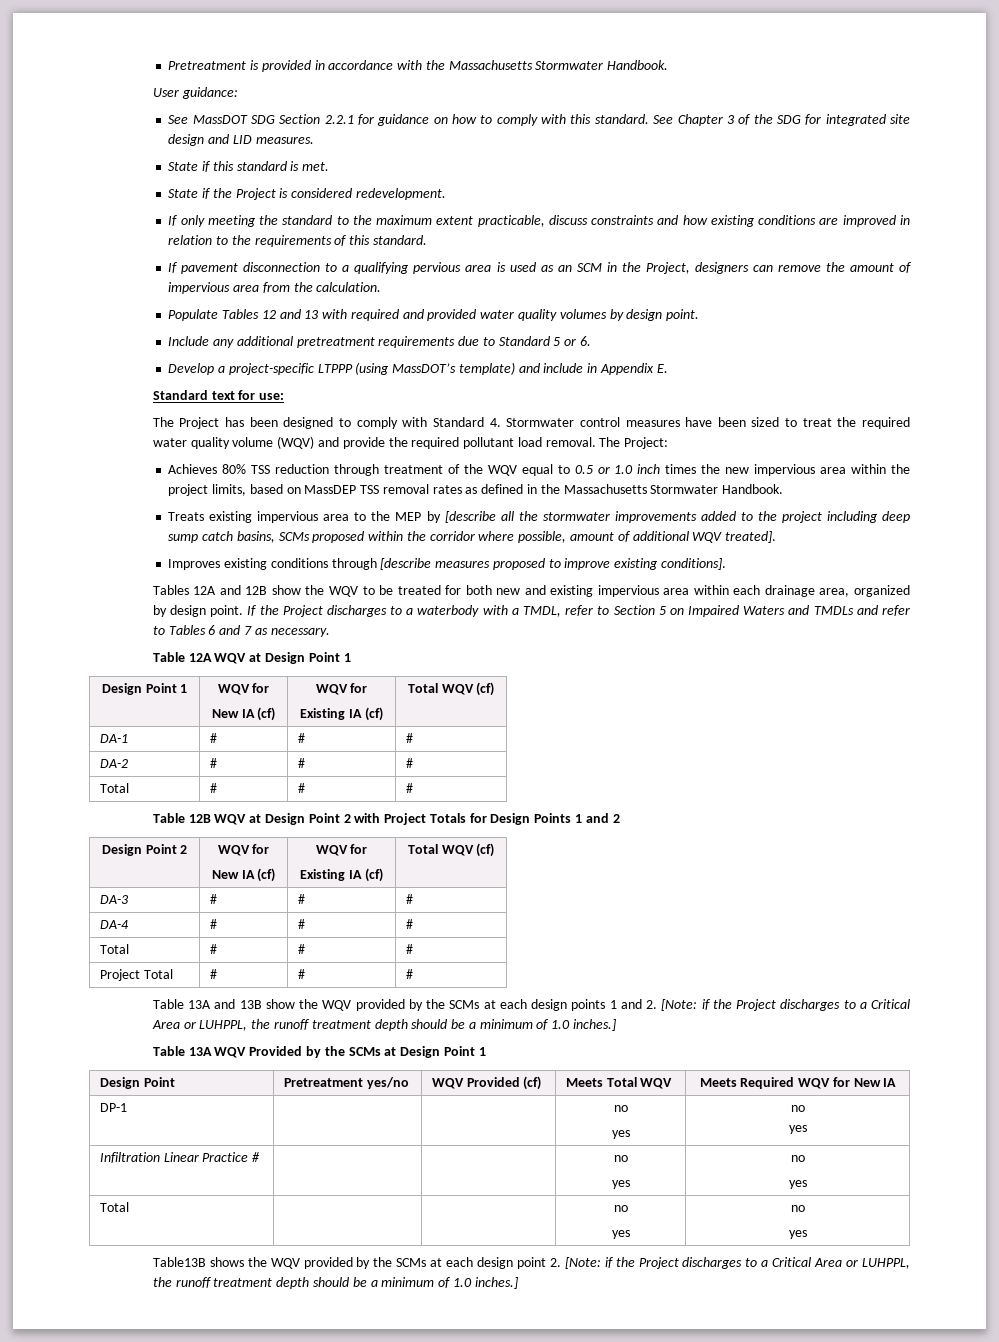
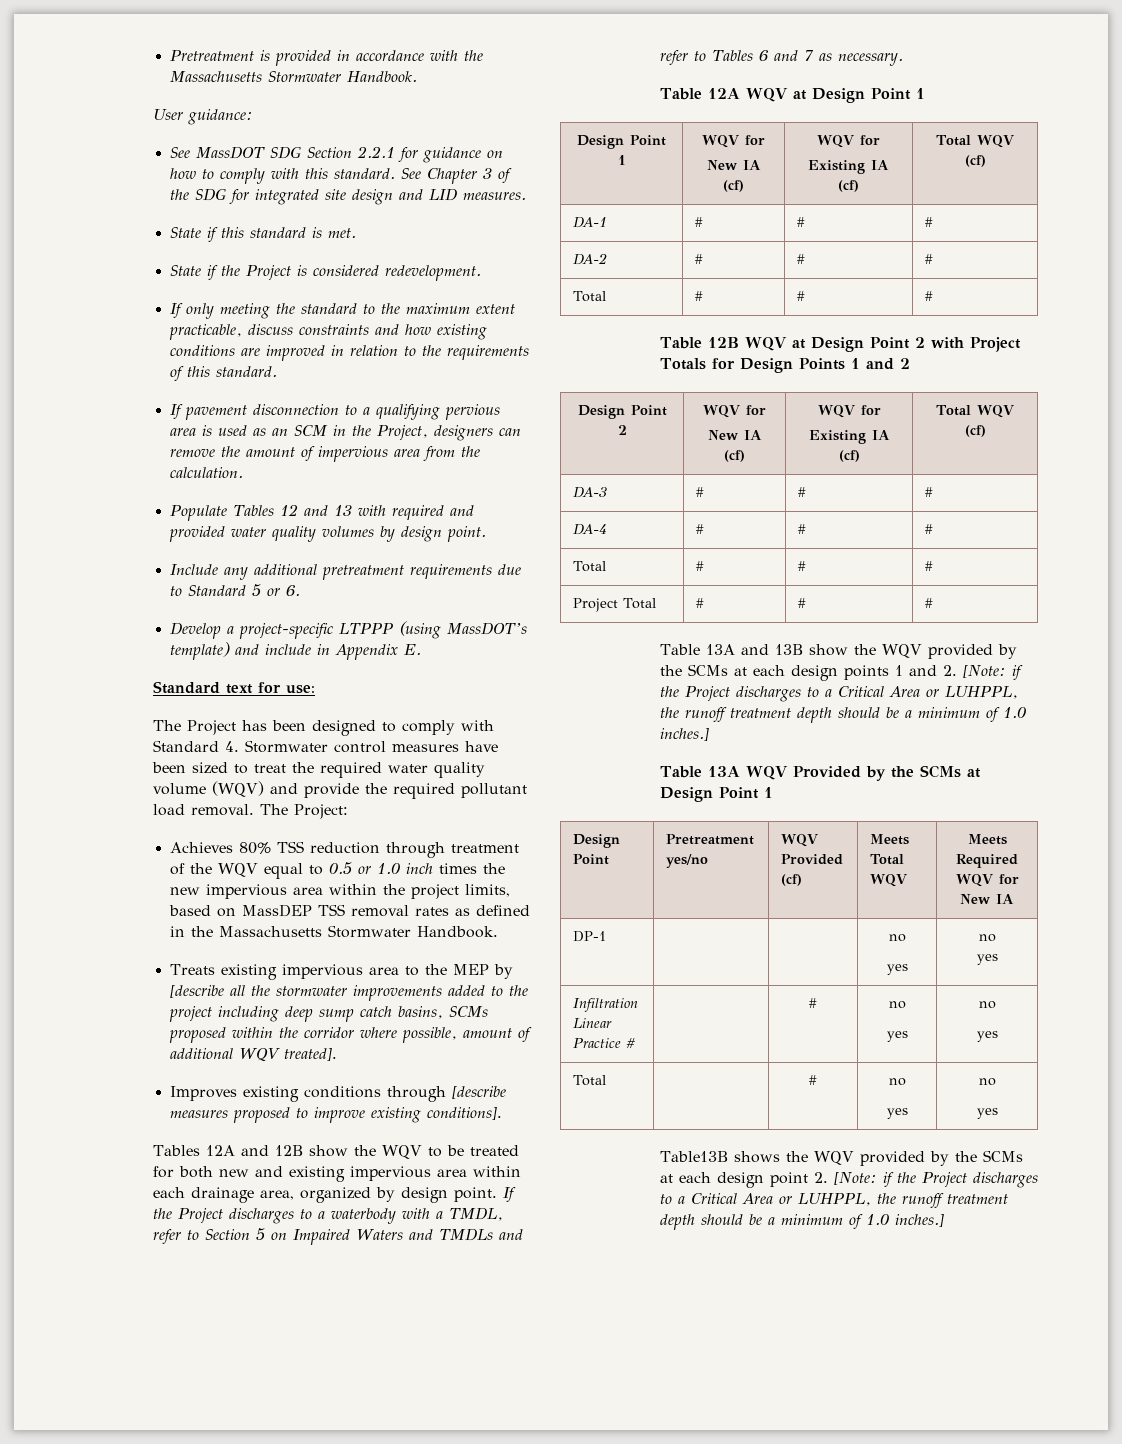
- Infiltration Linear Practice # | | | no
+ Infiltration Linear Practice # | | # | no
- Total | | | no
+ Total | | # | no

